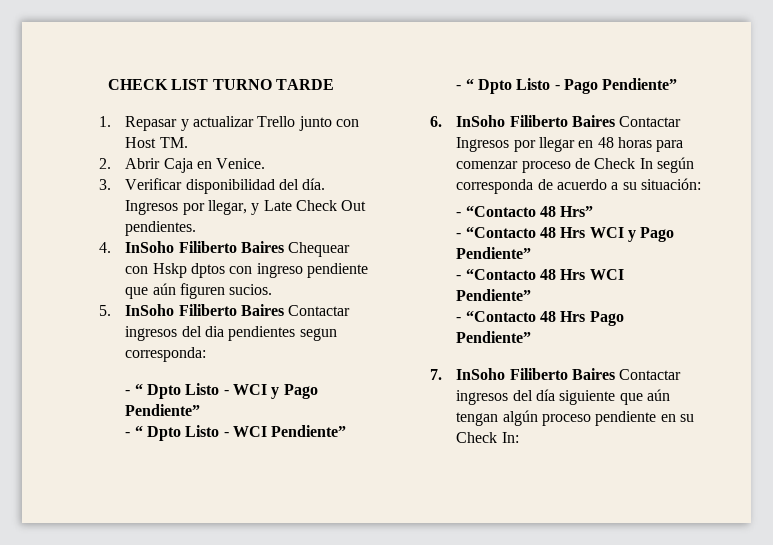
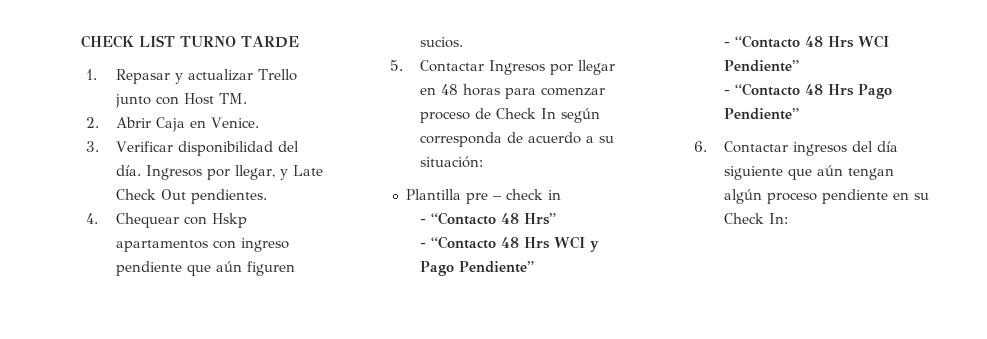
- 4. InSoho Filiberto Baires Chequear con Hskp dptos con ingreso pendiente que aún figuren sucios.
+ 4. Chequear con Hskp apartamentos con ingreso pendiente que aún figuren sucios.
- 5. InSoho Filiberto Baires Contactar ingresos del dia pendientes segun corresponda:
- - “ Dpto Listo - WCI y Pago Pendiente”
- - “ Dpto Listo - WCI Pendiente”
- - “ Dpto Listo - Pago Pendiente”
- 6. InSoho Filiberto Baires Contactar Ingresos por llegar en 48 horas para comenzar proceso de Check In según corresponda de acuerdo a su situación:
+ 5. Contactar Ingresos por llegar en 48 horas para comenzar proceso de Check In según corresponda de acuerdo a su situación:
+ Plantilla pre – check in
- 7. InSoho Filiberto Baires Contactar ingresos del día siguiente que aún tengan algún proceso pendiente en su Check In:
+ 6. Contactar ingresos del día siguiente que aún tengan algún proceso pendiente en su Check In:

